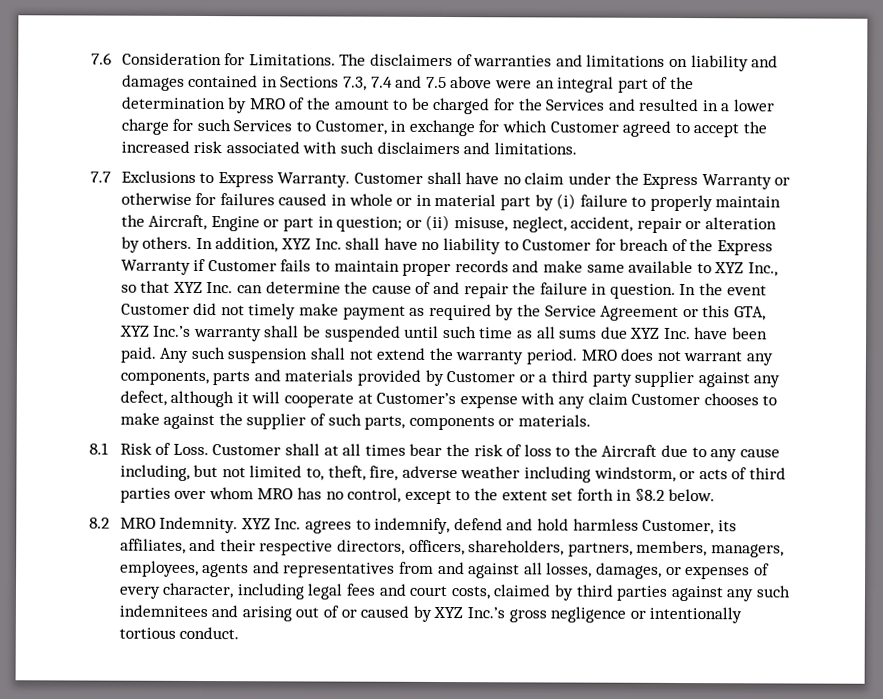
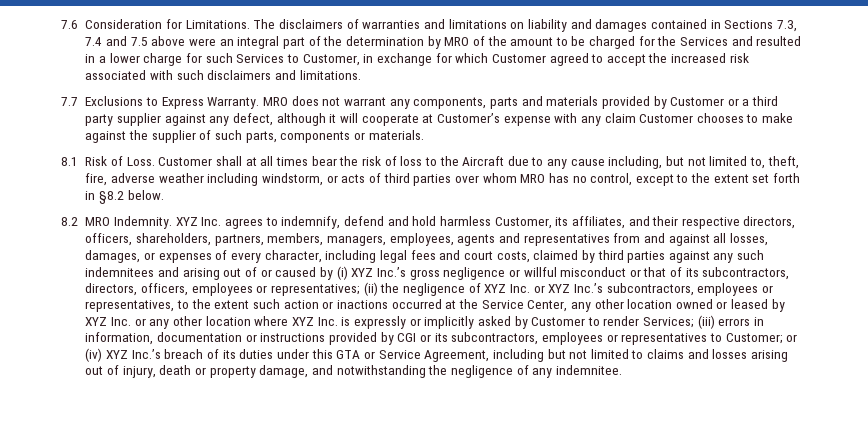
- Customer shall have no claim under the Express Warranty or otherwise for failures caused in whole or in material part by (i) failure to properly maintain the Aircraft, Engine or part in question; or (ii) misuse, neglect, accident, repair or alteration by others. In addition, XYZ Inc. shall have no liability to Customer for breach of the Express Warranty if Customer fails to maintain proper records and make same available to XYZ Inc., so that XYZ Inc. can determine the cause of and repair the failure in question. In the event Customer did not timely make payment as required by the Service Agreement or this GTA, XYZ Inc.’s warranty shall be suspended until such time as all sums due XYZ Inc. have been paid. Any such suspension shall not extend the warranty period.
- XYZ Inc. agrees to indemnify, defend and hold harmless Customer, its affiliates, and their respective directors, officers, shareholders, partners, members, managers, employees, agents and representatives from and against all losses, damages, or expenses of every character, including legal fees and court costs, claimed by third parties against any such indemnitees and arising out of or caused by XYZ Inc.’s gross negligence or intentionally tortious conduct.
+ XYZ Inc. agrees to indemnify, defend and hold harmless Customer, its affiliates, and their respective directors, officers, shareholders, partners, members, managers, employees, agents and representatives from and against all losses, damages, or expenses of every character, including legal fees and court costs, claimed by third parties against any such indemnitees and arising out of or caused by (i) XYZ Inc.’s gross negligence or willful misconduct or that of its subcontractors, directors, officers, employees or representatives; (ii) the negligence of XYZ Inc. or XYZ Inc.’s subcontractors, employees or representatives, to the extent such action or inactions occurred at the Service Center, any other location owned or leased by XYZ Inc. or any other location where XYZ Inc. is expressly or implicitly asked by Customer to render Services; (iii) errors in information, documentation or instructions provided by CGI or its subcontractors, employees or representatives to Customer; or (iv) XYZ Inc.’s breach of its duties under this GTA or Service Agreement, including but not limited to claims and losses arising out of injury, death or property damage, and notwithstanding the negligence of any indemnitee.

